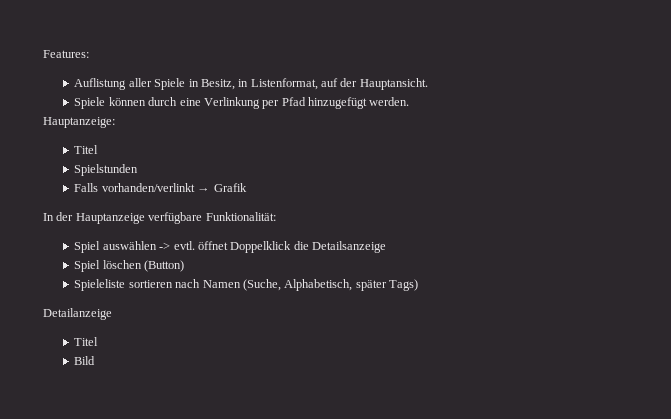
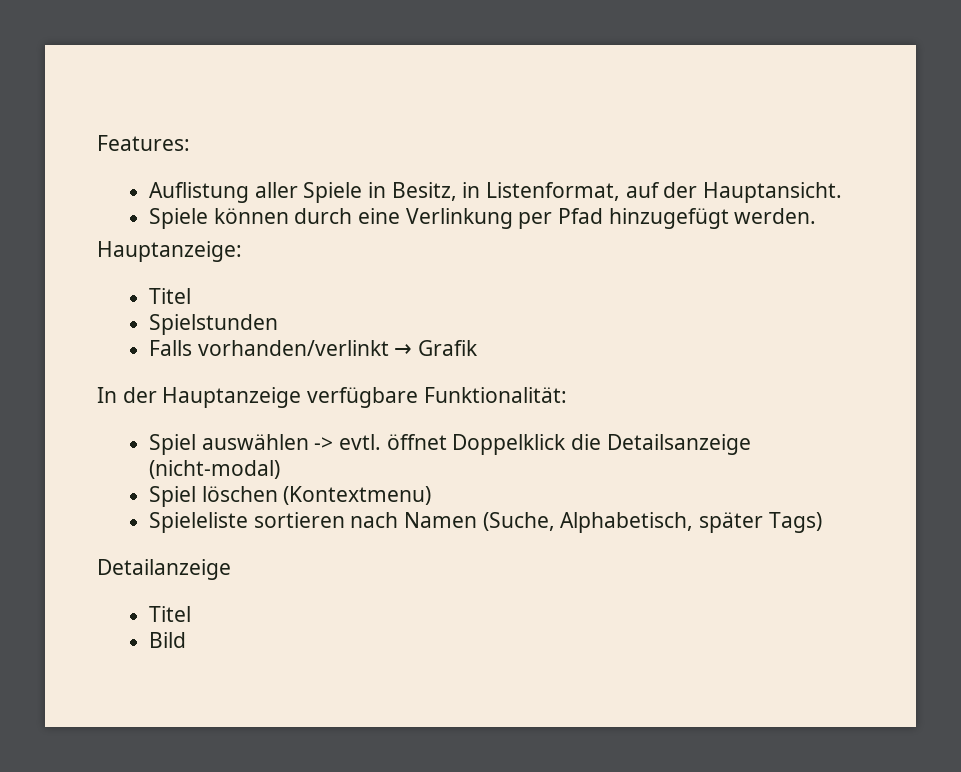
- Spiel auswählen -> evtl. öffnet Doppelklick die Detailsanzeige
+ Spiel auswählen -> evtl. öffnet Doppelklick die Detailsanzeige (nicht-modal)
- Spiel löschen (Button)
+ Spiel löschen (Kontextmenu)

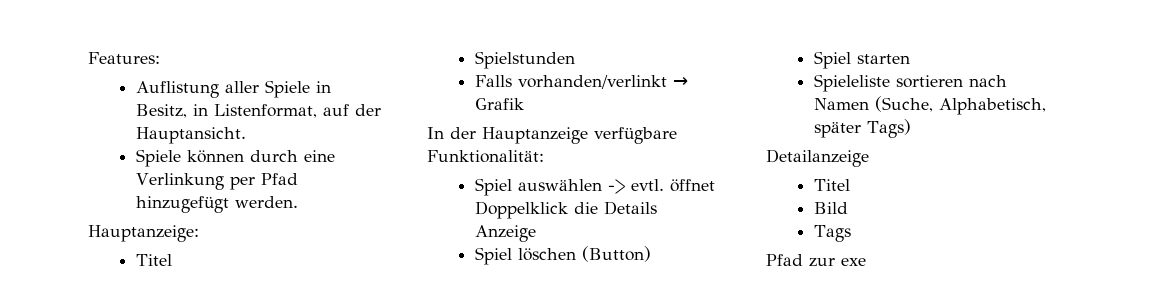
- Spiel auswählen -> evtl. öffnet Doppelklick die Detailsanzeige (nicht-modal)
+ Spiel auswählen -> evtl. öffnet Doppelklick die Details Anzeige
- Spiel löschen (Kontextmenu)
+ Spiel löschen (Button)
+ Spiel starten
+ Tags
+ Pfad zur exe

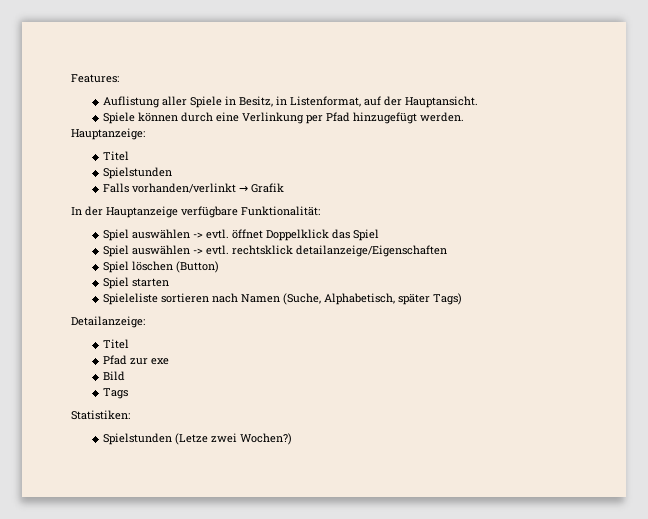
- Spiel auswählen -> evtl. öffnet Doppelklick die Details Anzeige
+ Spiel auswählen -> evtl. öffnet Doppelklick das Spiel
+ Spiel auswählen -> evtl. rechtsklick detailanzeige/Eigenschaften
- Detailanzeige
+ Detailanzeige:
  Titel
+ Pfad zur exe
- Pfad zur exe
+ Statistiken:
+ Spielstunden (Letze zwei Wochen?)

